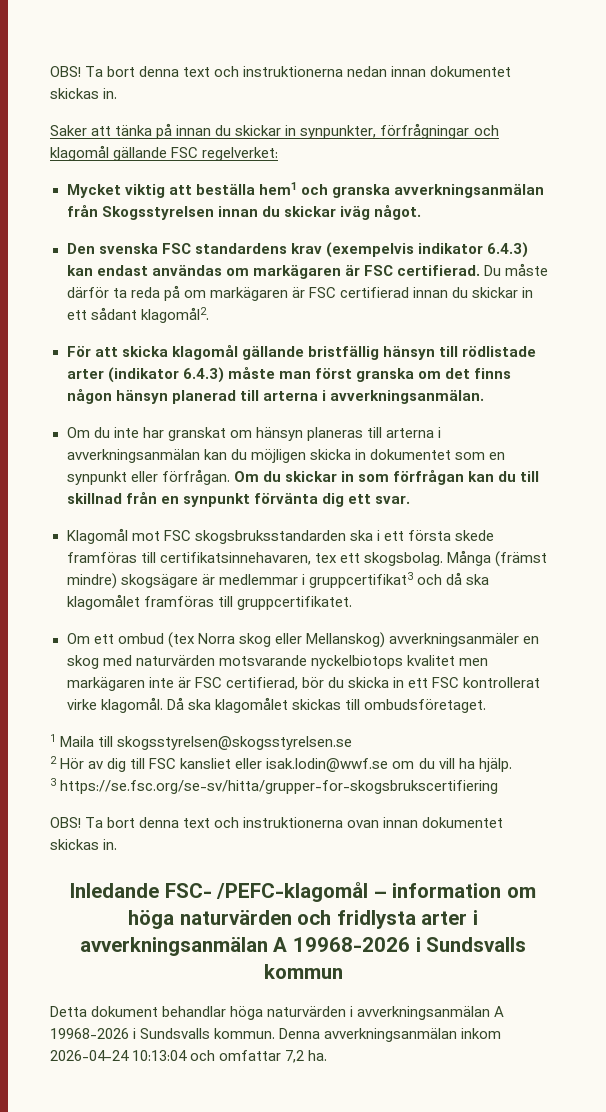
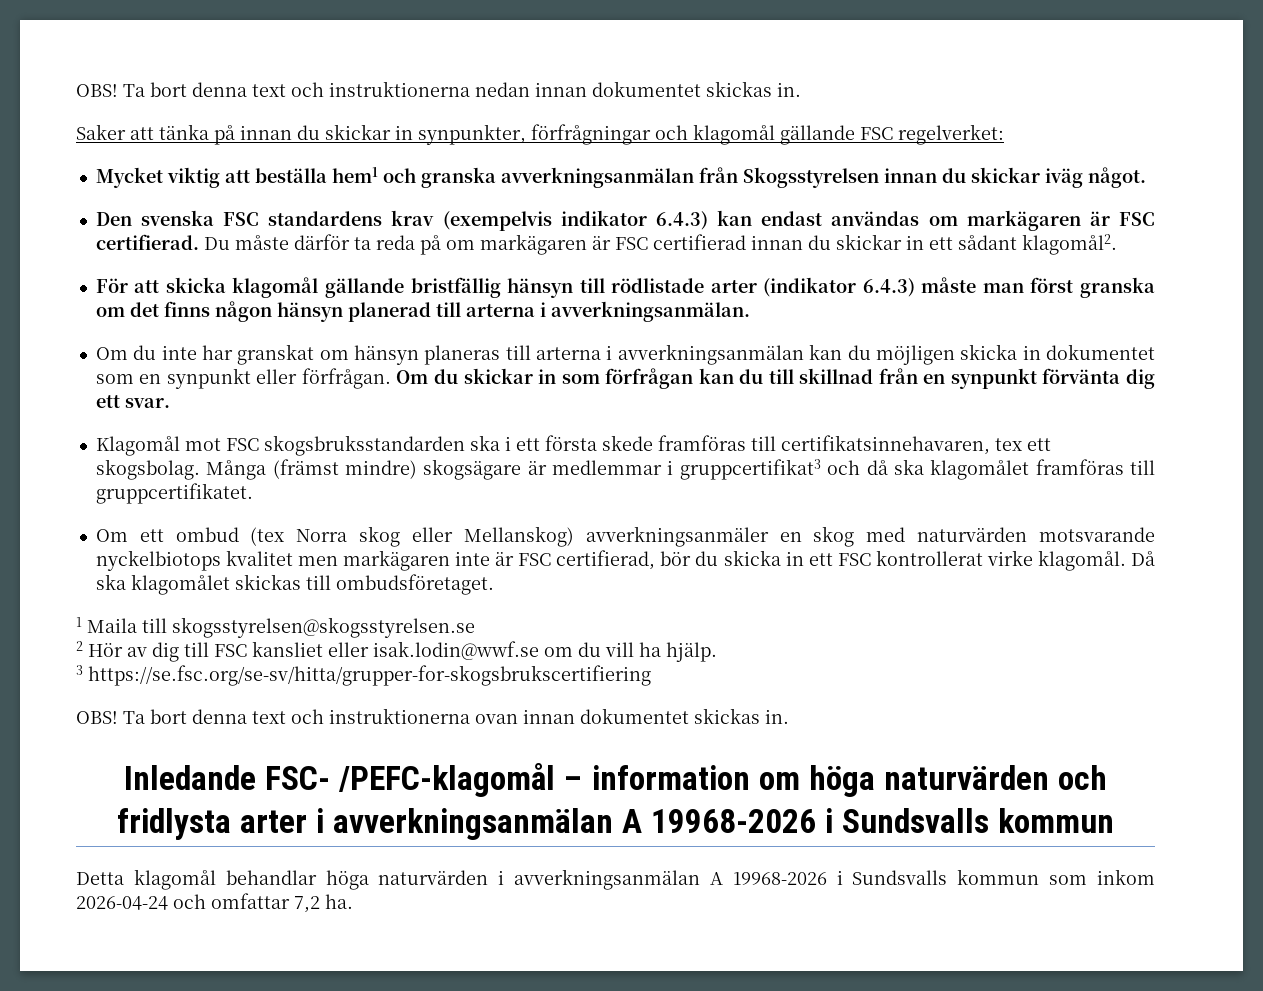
- Detta dokument behandlar höga naturvärden i avverkningsanmälan A 19968-2026 i Sundsvalls kommun. Denna avverkningsanmälan inkom 2026-04-24 10:13:04 och omfattar 7,2 ha.
+ Detta klagomål behandlar höga naturvärden i avverkningsanmälan A 19968-2026 i Sundsvalls kommun som inkom 2026-04-24 och omfattar 7,2 ha.

